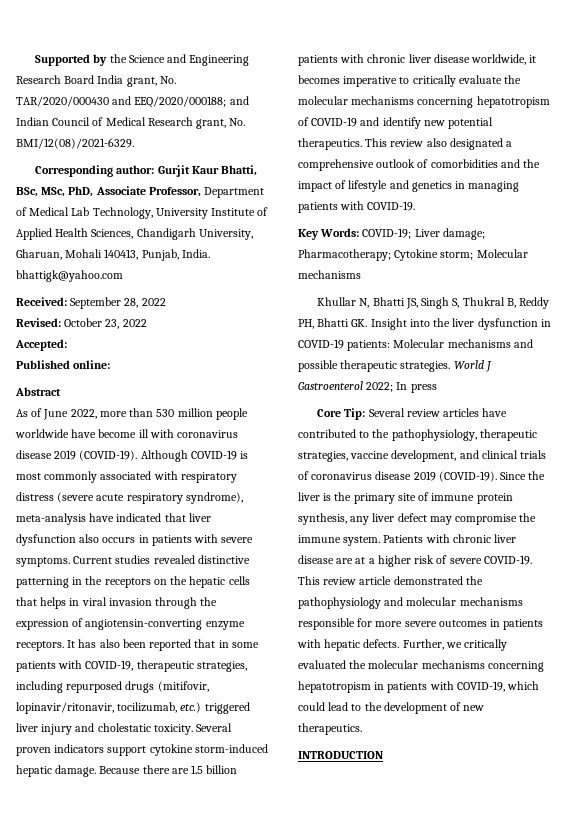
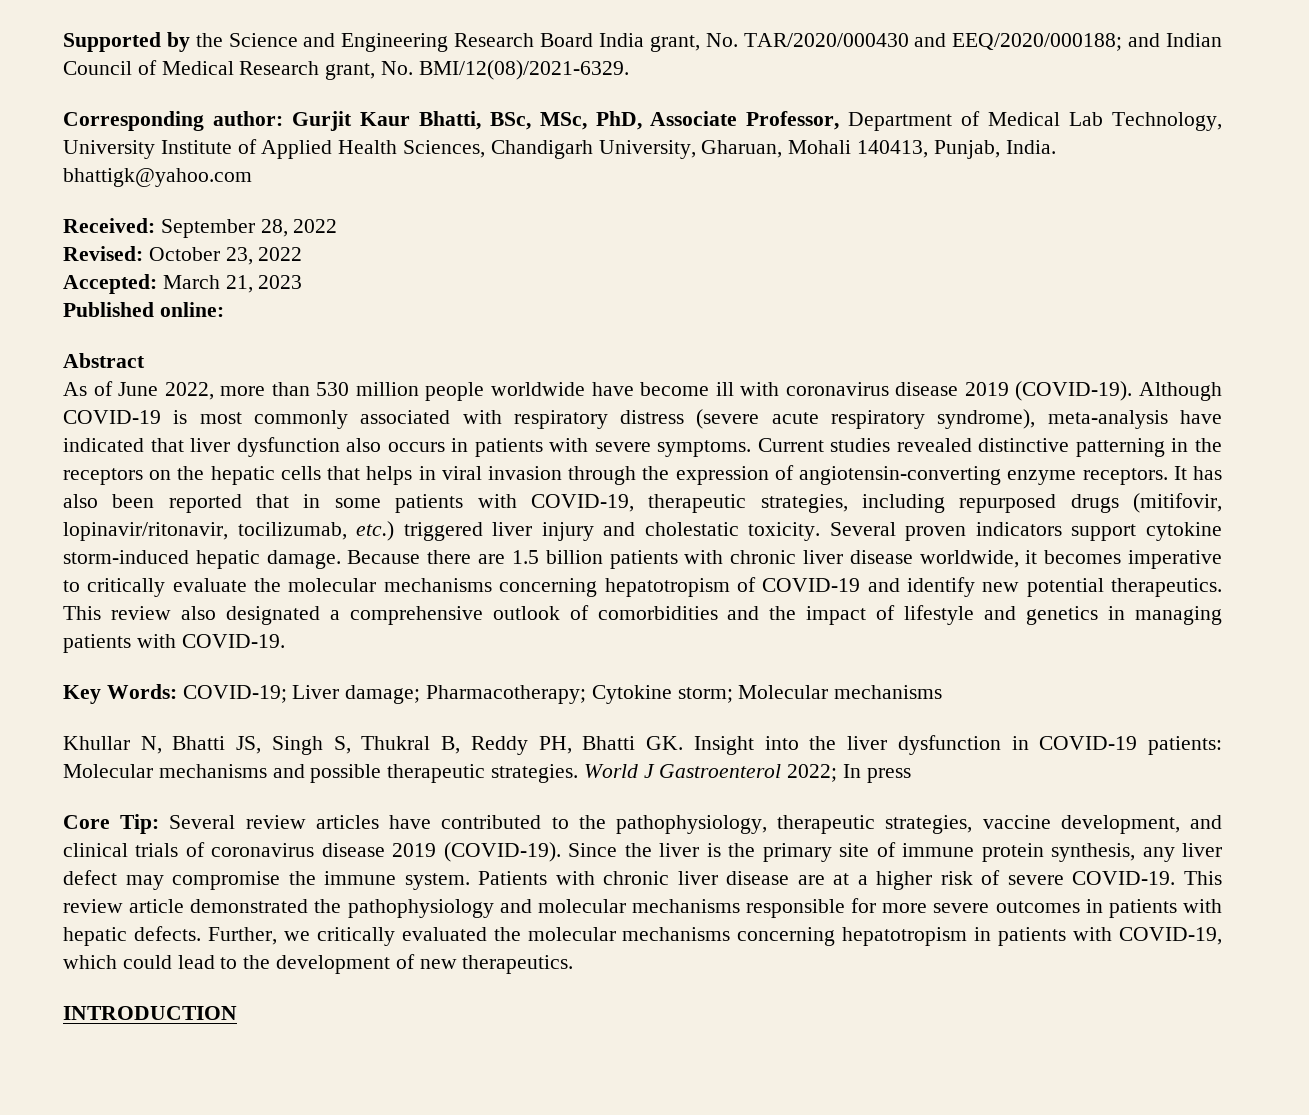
- Accepted:
+ Accepted: March 21, 2023

